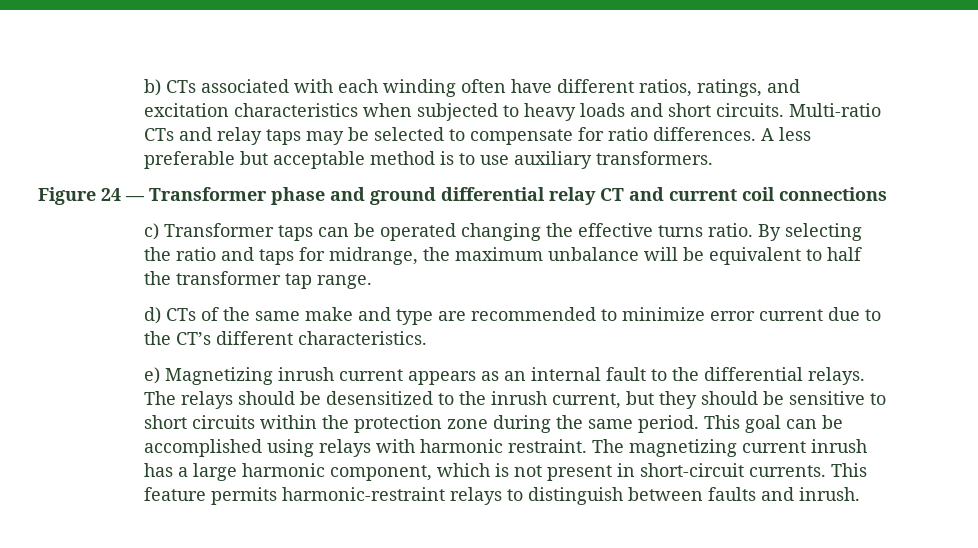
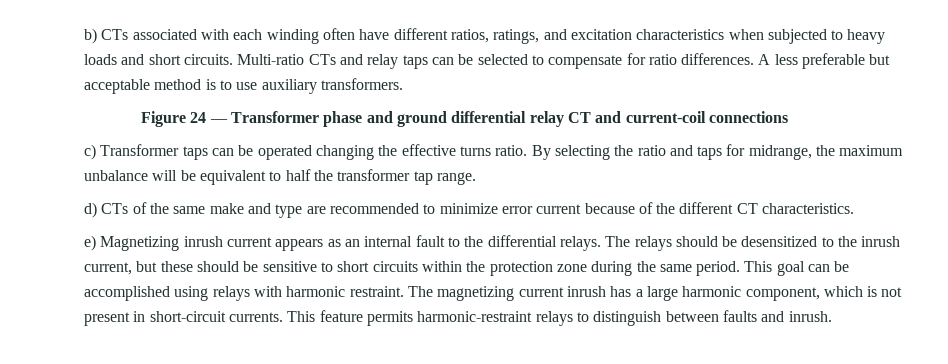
- Multi-ratio CTs and relay taps may be selected to compensate for ratio differences.
+ Multi-ratio CTs and relay taps can be selected to compensate for ratio differences.
- Figure 24 — Transformer phase and ground differential relay CT and current coil connections
+ Figure 24 — Transformer phase and ground differential relay CT and current-coil connections
- d) CTs of the same make and type are recommended to minimize error current due to the CT’s different characteristics.
+ d) CTs of the same make and type are recommended to minimize error current because of the different CT characteristics.
- The relays should be desensitized to the inrush current, but they should be sensitive to short circuits within the protection zone during the same period.
+ The relays should be desensitized to the inrush current, but these should be sensitive to short circuits within the protection zone during the same period.

